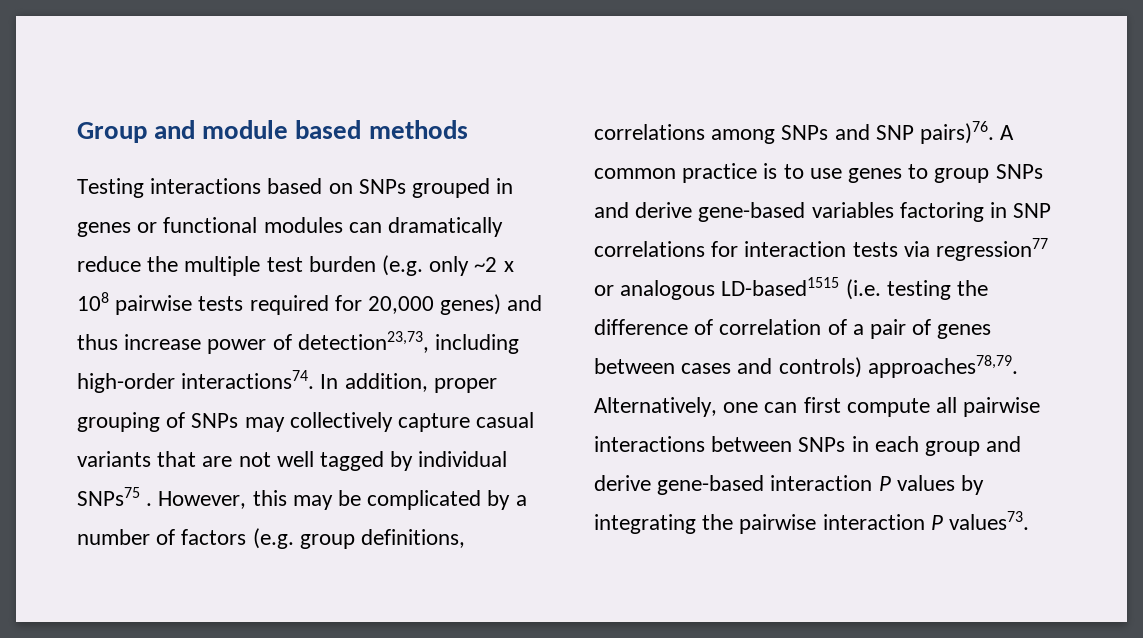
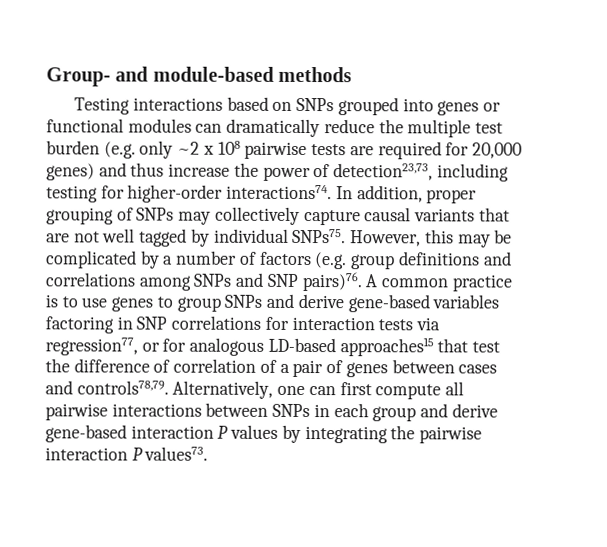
- Group and module based methods
+ Group- and module-based methods
- Testing interactions based on SNPs grouped in genes or functional modules can dramatically reduce the multiple test burden (e.g. only ~2 x 108 pairwise tests required for 20,000 genes) and thus increase power of detection23,73, including high-order interactions74.
+ Testing interactions based on SNPs grouped into genes or functional modules can dramatically reduce the multiple test burden (e.g. only ~2 x 108 pairwise tests are required for 20,000 genes) and thus increase the power of detection23,73, including testing for higher-order interactions74.
- In addition, proper grouping of SNPs may collectively capture casual variants that are not well tagged by individual SNPs75 .
+ In addition, proper grouping of SNPs may collectively capture causal variants that are not well tagged by individual SNPs75.
- However, this may be complicated by a number of factors (e.g. group definitions, correlations among SNPs and SNP pairs)76.
+ However, this may be complicated by a number of factors (e.g. group definitions and correlations among SNPs and SNP pairs)76.
- A common practice is to use genes to group SNPs and derive gene-based variables factoring in SNP correlations for interaction tests via regression77 or analogous LD-based1515 (i.e. testing the difference of correlation of a pair of genes between cases and controls) approaches78,79.
+ A common practice is to use genes to group SNPs and derive gene-based variables factoring in SNP correlations for interaction tests via regression77, or for analogous LD-based approaches15 that test the difference of correlation of a pair of genes between cases and controls78,79.

